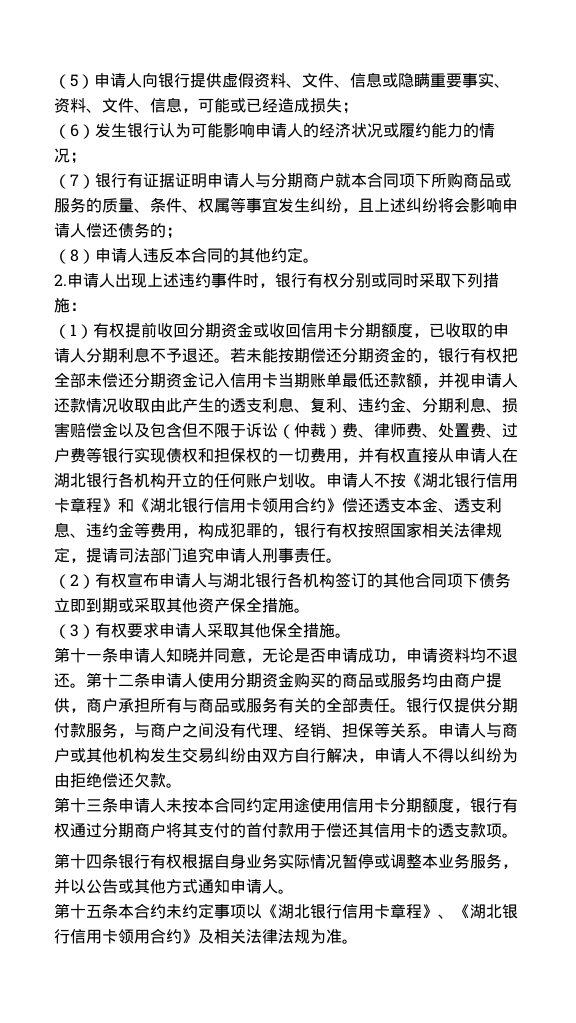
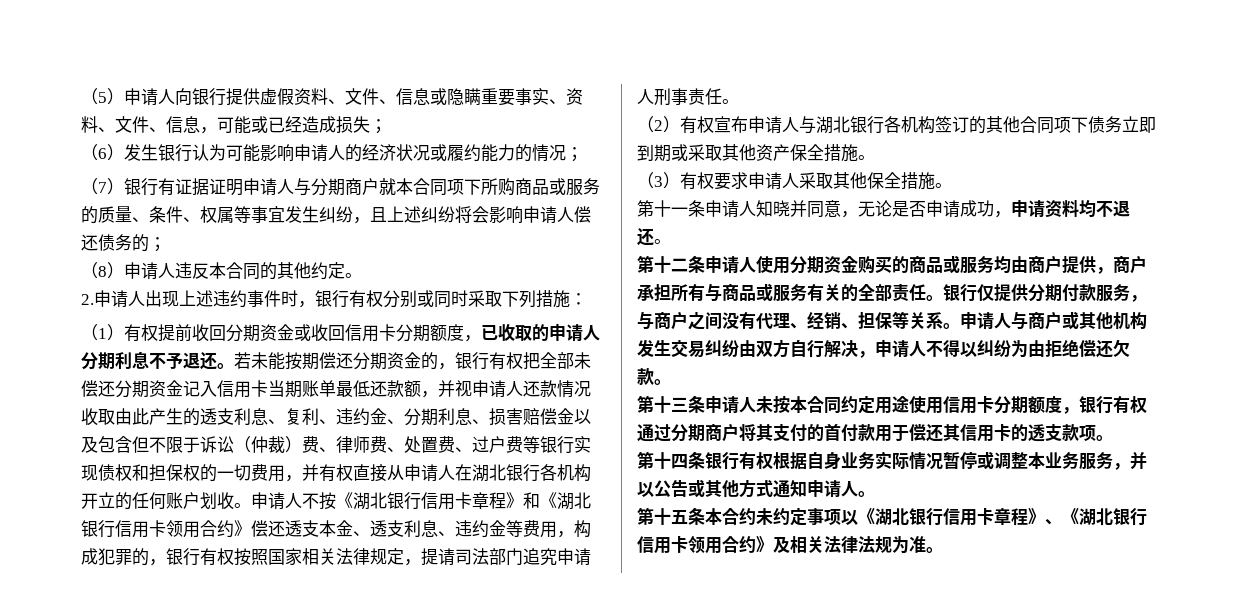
- 第十一条申请人知晓并同意，无论是否申请成功，申请资料均不退还。第十二条申请人使用分期资金购买的商品或服务均由商户提供，商户承担所有与商品或服务有关的全部责任。
+ 第十一条申请人知晓并同意，无论是否申请成功，申请资料均不退还。
+ 第十二条申请人使用分期资金购买的商品或服务均由商户提供，商户承担所有与商品或服务有关的全部责任。

